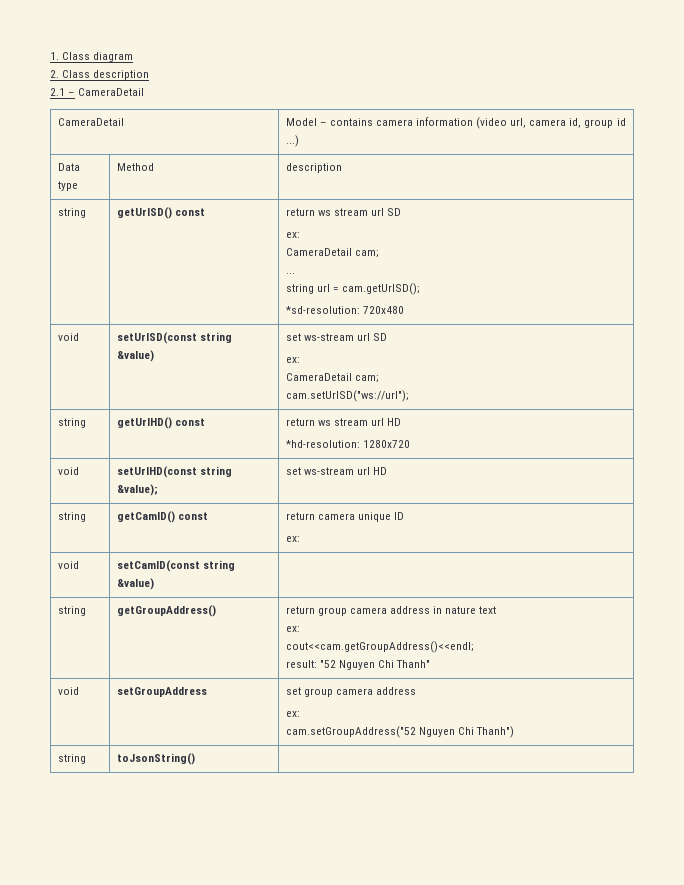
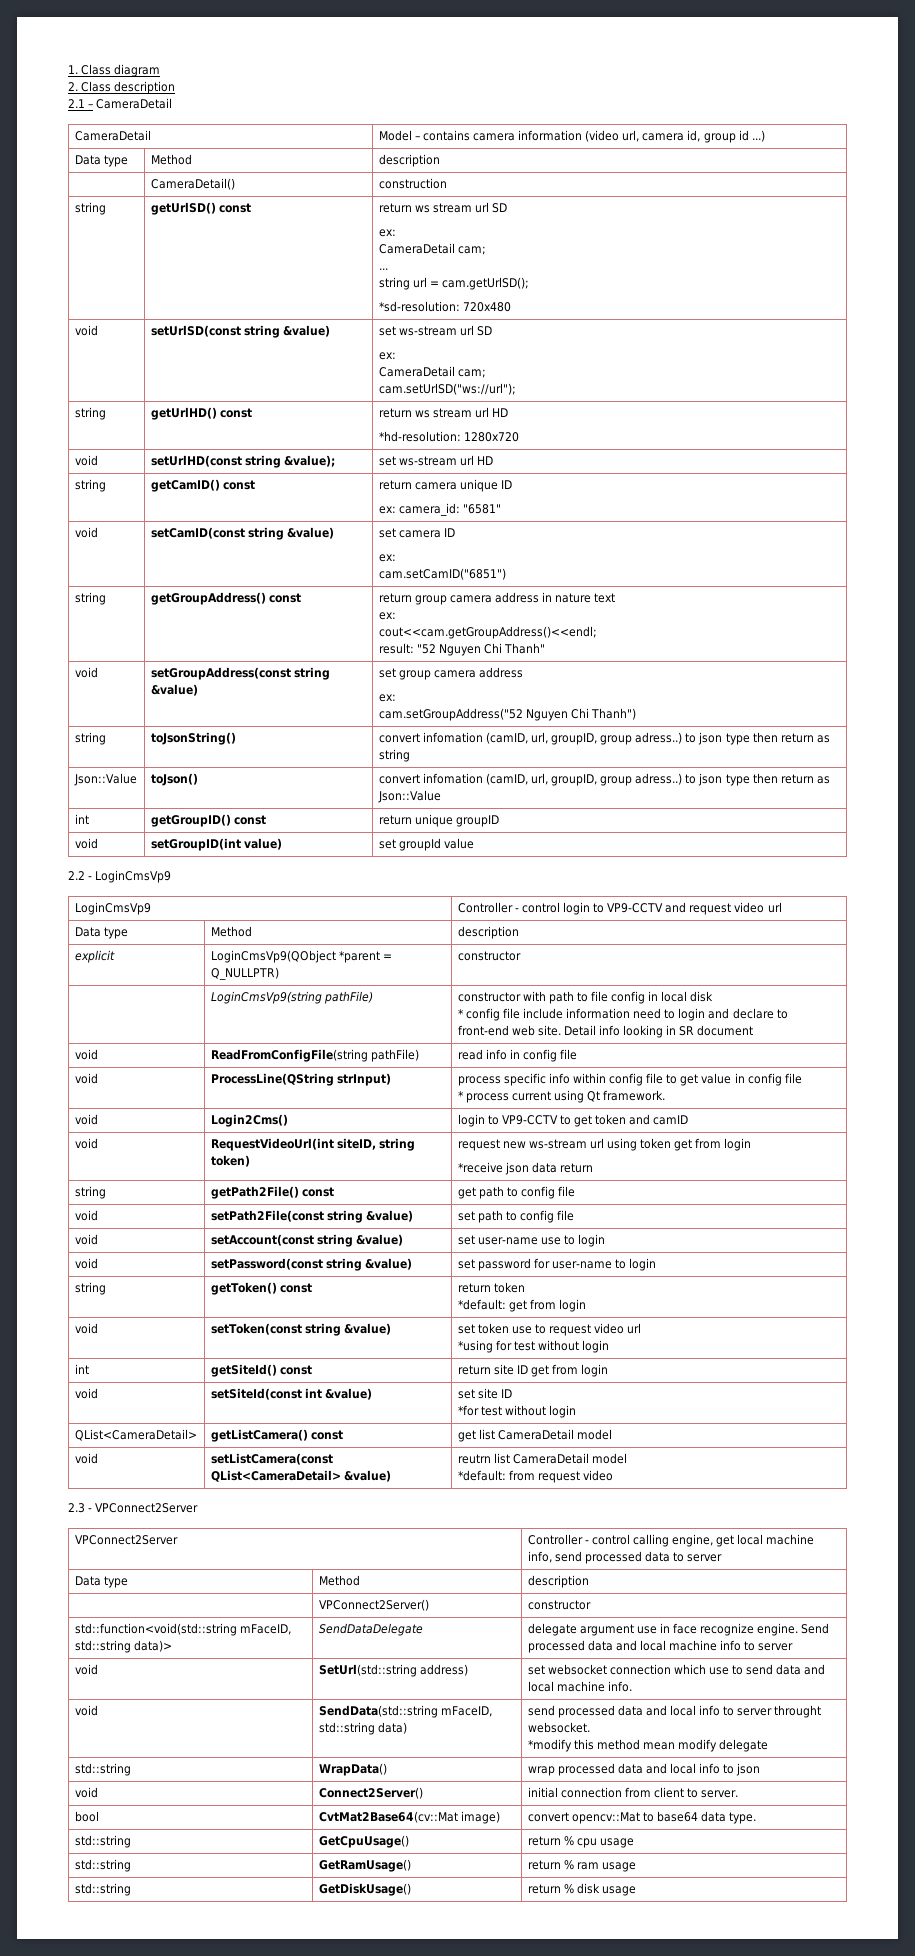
+ | CameraDetail() | construction
  string | getCamID() const | return camera unique ID
- ex:
+ ex: camera_id: "6581"
- void | setCamID(const string &value) |
+ void | setCamID(const string &value) | set camera ID
+ ex:
+ cam.setCamID("6851")
- string | getGroupAddress() | return group camera address in nature text
+ string | getGroupAddress() const | return group camera address in nature text
- void | setGroupAddress | set group camera address
+ void | setGroupAddress(const string &value) | set group camera address
- string | toJsonString() |
+ string | toJsonString() | convert infomation (camID, url, groupID, group adress..) to json type then return as string
+ Json::Value | toJson() | convert infomation (camID, url, groupID, group adress..) to json type then return as Json::Value
+ int | getGroupID() const | return unique groupID
+ void | setGroupID(int value) | set groupId value
+ 2.2 - LoginCmsVp9
+ LoginCmsVp9 | Controller - control login to VP9-CCTV and request video url
+ Data type | Method | description
+ explicit | LoginCmsVp9(QObject *parent = Q_NULLPTR) | constructor
+ | LoginCmsVp9(string pathFile) | constructor with path to file config in local disk
+ * config file include information need to login and declare to front-end web site. Detail info looking in SR document
+ void | ReadFromConfigFile(string pathFile) | read info in config file
+ void | ProcessLine(QString strInput) | process specific info within config file to get value in config file
+ * process current using Qt framework.
+ void | Login2Cms() | login to VP9-CCTV to get token and camID
+ void | RequestVideoUrl(int siteID, string token) | request new ws-stream url using token get from login
+ *receive json data return
+ string | getPath2File() const | get path to config file
+ void | setPath2File(const string &value) | set path to config file
+ void | setAccount(const string &value) | set user-name use to login
+ void | setPassword(const string &value) | set password for user-name to login
+ string | getToken() const | return token
+ *default: get from login
+ void | setToken(const string &value) | set token use to request video url
+ *using for test without login
+ int | getSiteId() const | return site ID get from login
+ void | setSiteId(const int &value) | set site ID
+ *for test without login
+ QList<CameraDetail> | getListCamera() const | get list CameraDetail model
+ void | setListCamera(const QList<CameraDetail> &value) | reutrn list CameraDetail model
+ *default: from request video
+ 2.3 - VPConnect2Server
+ VPConnect2Server | Controller - control calling engine, get local machine info, send processed data to server
+ Data type | Method | description
+ | VPConnect2Server() | constructor
+ std::function<void(std::string mFaceID, std::string data)> | SendDataDelegate | delegate argument use in face recognize engine. Send processed data and local machine info to server
+ void | SetUrl(std::string address) | set websocket connection which use to send data and local machine info.
+ void | SendData(std::string mFaceID, std::string data) | send processed data and local info to server throught websocket.
+ *modify this method mean modify delegate
+ std::string | WrapData() | wrap processed data and local info to json
+ void | Connect2Server() | initial connection from client to server.
+ bool | CvtMat2Base64(cv::Mat image) | convert opencv::Mat to base64 data type.
+ std::string | GetCpuUsage() | return % cpu usage
+ std::string | GetRamUsage() | return % ram usage
+ std::string | GetDiskUsage() | return % disk usage

